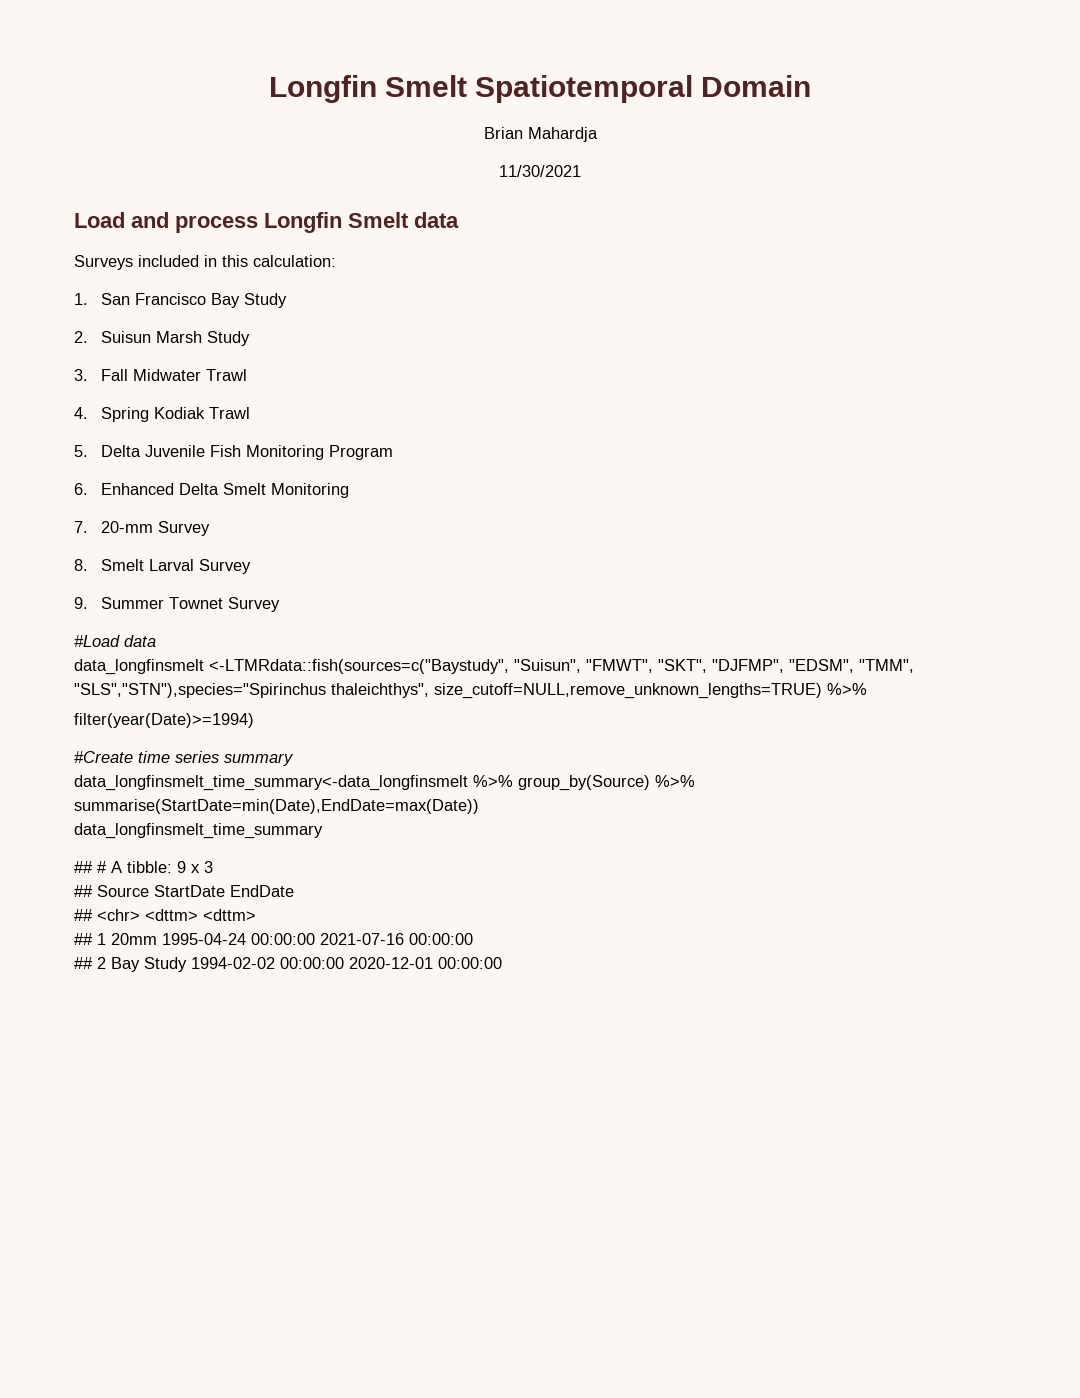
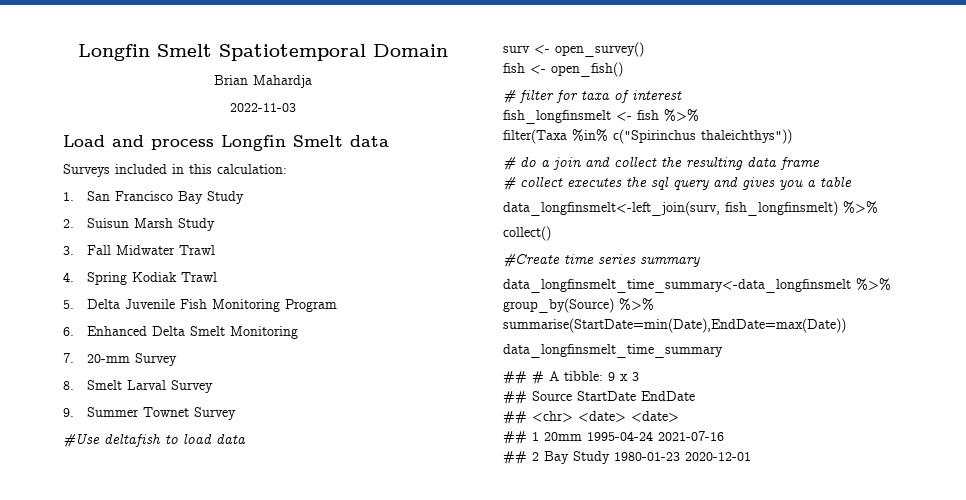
- 11/30/2021
+ 2022-11-03
- #Load data
- data_longfinsmelt <-LTMRdata::fish(sources=c("Baystudy", "Suisun", "FMWT", "SKT", "DJFMP", "EDSM", "TMM", "SLS","STN"),species="Spirinchus thaleichthys", size_cutoff=NULL,remove_unknown_lengths=TRUE) %>%
- filter(year(Date)>=1994)
+ #Use deltafish to load data
+ surv <- open_survey()
+ fish <- open_fish()
+ # filter for taxa of interest
+ fish_longfinsmelt <- fish %>%
+ filter(Taxa %in% c("Spirinchus thaleichthys"))
+ # do a join and collect the resulting data frame
+ # collect executes the sql query and gives you a table
+ data_longfinsmelt<-left_join(surv, fish_longfinsmelt) %>%
+ collect()
- ## <chr> <dttm> <dttm>
+ ## <chr> <date> <date>
- ## 1 20mm 1995-04-24 00:00:00 2021-07-16 00:00:00
+ ## 1 20mm 1995-04-24 2021-07-16
- ## 2 Bay Study 1994-02-02 00:00:00 2020-12-01 00:00:00
+ ## 2 Bay Study 1980-01-23 2020-12-01

